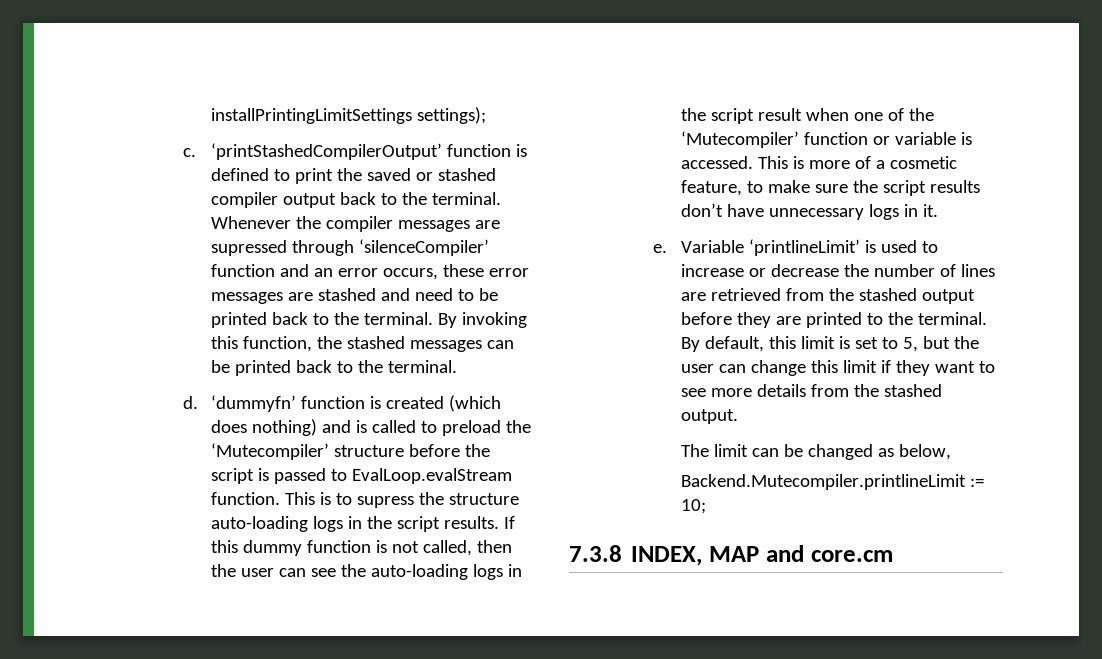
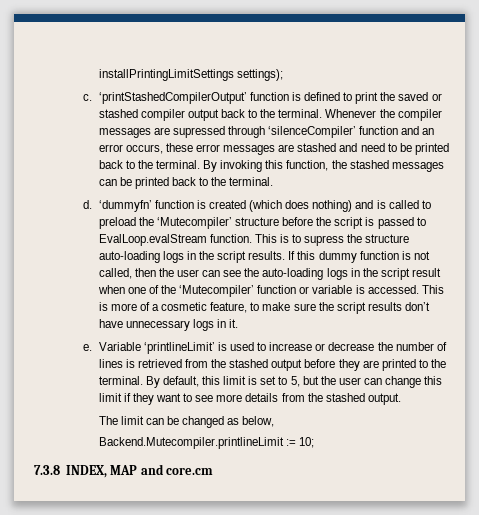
- Variable ‘printlineLimit’ is used to increase or decrease the number of lines are retrieved from the stashed output before they are printed to the terminal.
+ Variable ‘printlineLimit’ is used to increase or decrease the number of lines is retrieved from the stashed output before they are printed to the terminal.

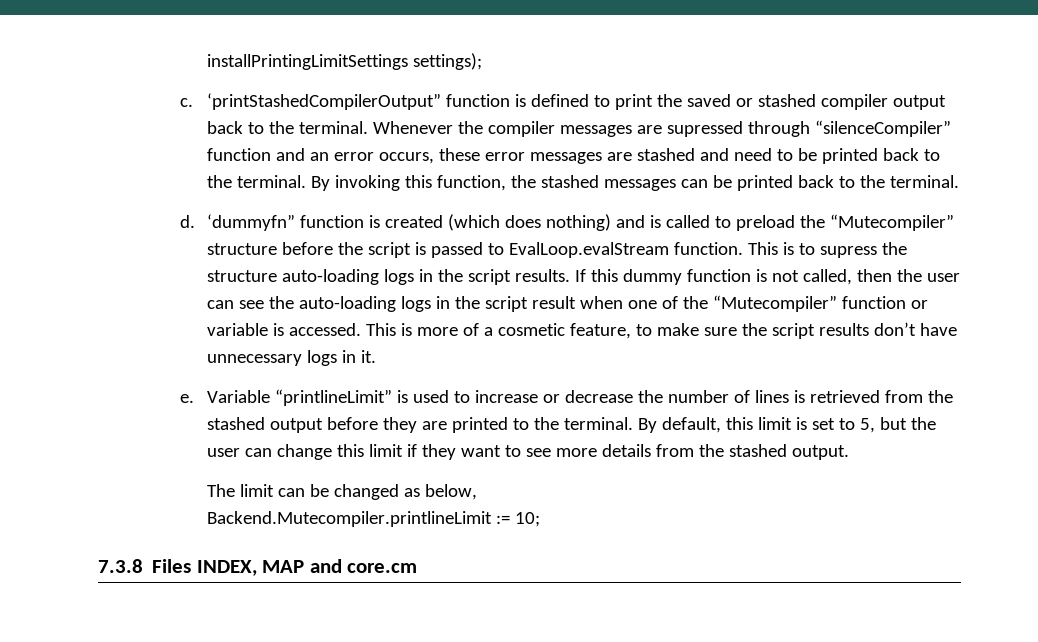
- ‘printStashedCompilerOutput’ function is defined to print the saved or stashed compiler output back to the terminal.
+ ‘printStashedCompilerOutput” function is defined to print the saved or stashed compiler output back to the terminal.
- Whenever the compiler messages are supressed through ‘silenceCompiler’ function and an error occurs, these error messages are stashed and need to be printed back to the terminal.
+ Whenever the compiler messages are supressed through “silenceCompiler” function and an error occurs, these error messages are stashed and need to be printed back to the terminal.
- ‘dummyfn’ function is created (which does nothing) and is called to preload the ‘Mutecompiler’ structure before the script is passed to EvalLoop.evalStream function.
+ ‘dummyfn” function is created (which does nothing) and is called to preload the “Mutecompiler” structure before the script is passed to EvalLoop.evalStream function.
- If this dummy function is not called, then the user can see the auto-loading logs in the script result when one of the ‘Mutecompiler’ function or variable is accessed.
+ If this dummy function is not called, then the user can see the auto-loading logs in the script result when one of the “Mutecompiler” function or variable is accessed.
- Variable ‘printlineLimit’ is used to increase or decrease the number of lines is retrieved from the stashed output before they are printed to the terminal.
+ Variable “printlineLimit” is used to increase or decrease the number of lines is retrieved from the stashed output before they are printed to the terminal.
- 7.3.8 INDEX, MAP and core.cm
+ 7.3.8 Files INDEX, MAP and core.cm

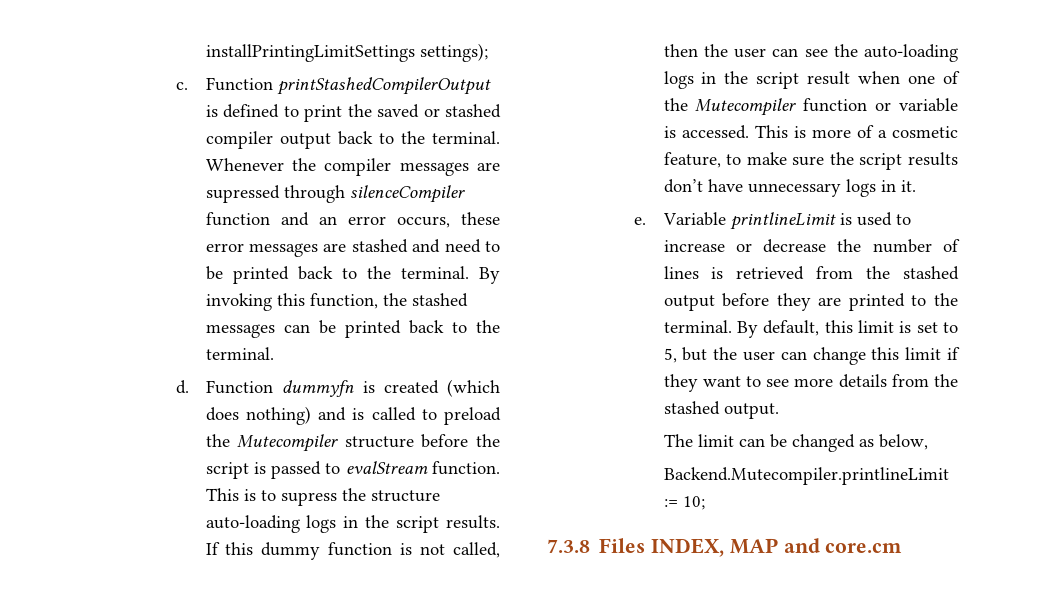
- ‘printStashedCompilerOutput” function is defined to print the saved or stashed compiler output back to the terminal.
+ Function printStashedCompilerOutput is defined to print the saved or stashed compiler output back to the terminal.
- Whenever the compiler messages are supressed through “silenceCompiler” function and an error occurs, these error messages are stashed and need to be printed back to the terminal.
+ Whenever the compiler messages are supressed through silenceCompiler function and an error occurs, these error messages are stashed and need to be printed back to the terminal.
- ‘dummyfn” function is created (which does nothing) and is called to preload the “Mutecompiler” structure before the script is passed to EvalLoop.evalStream function.
+ Function dummyfn is created (which does nothing) and is called to preload the Mutecompiler structure before the script is passed to evalStream function.
- If this dummy function is not called, then the user can see the auto-loading logs in the script result when one of the “Mutecompiler” function or variable is accessed.
+ If this dummy function is not called, then the user can see the auto-loading logs in the script result when one of the Mutecompiler function or variable is accessed.
- Variable “printlineLimit” is used to increase or decrease the number of lines is retrieved from the stashed output before they are printed to the terminal.
+ Variable printlineLimit is used to increase or decrease the number of lines is retrieved from the stashed output before they are printed to the terminal.

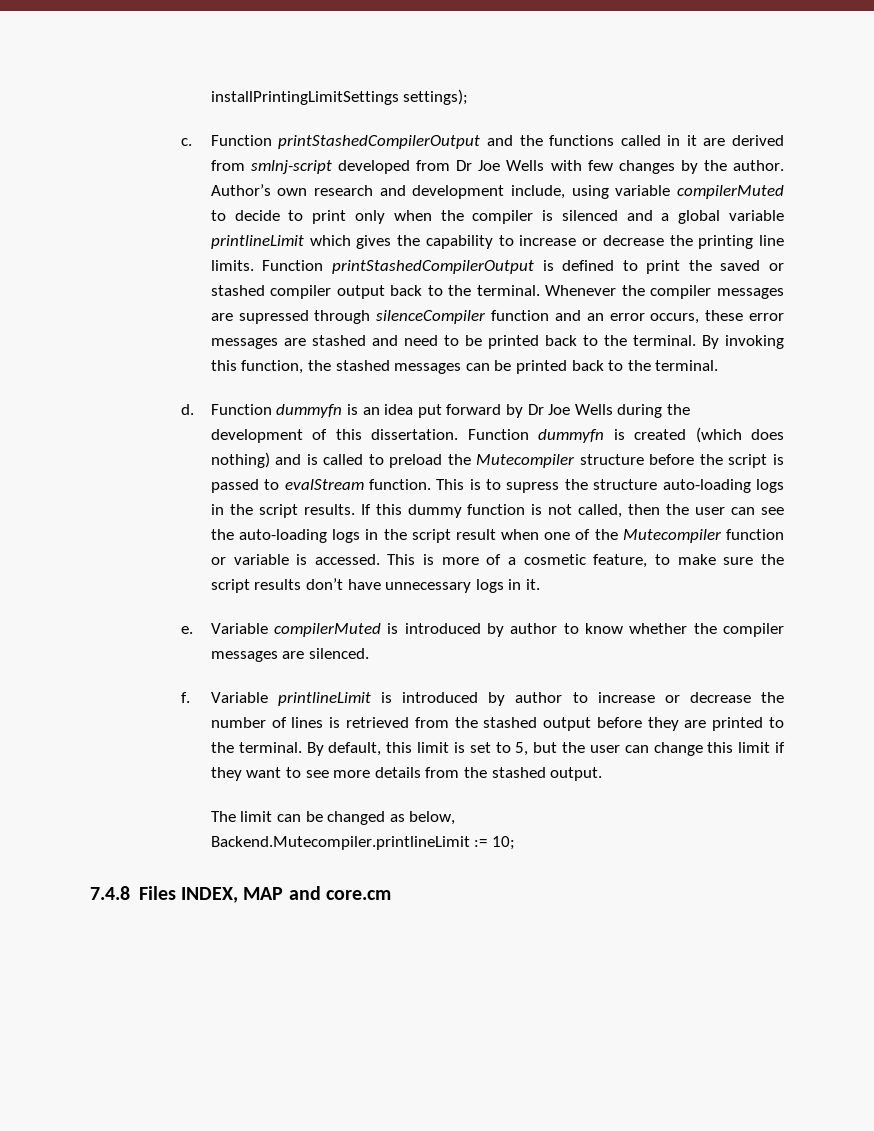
- Function printStashedCompilerOutput is defined to print the saved or stashed compiler output back to the terminal.
+ Function printStashedCompilerOutput and the functions called in it are derived from smlnj-script developed from Dr Joe Wells with few changes by the author. Author’s own research and development include, using variable compilerMuted to decide to print only when the compiler is silenced and a global variable printlineLimit which gives the capability to increase or decrease the printing line limits. Function printStashedCompilerOutput is defined to print the saved or stashed compiler output back to the terminal.
- Function dummyfn is created (which does nothing) and is called to preload the Mutecompiler structure before the script is passed to evalStream function.
+ Function dummyfn is an idea put forward by Dr Joe Wells during the development of this dissertation. Function dummyfn is created (which does nothing) and is called to preload the Mutecompiler structure before the script is passed to evalStream function.
- Variable printlineLimit is used to increase or decrease the number of lines is retrieved from the stashed output before they are printed to the terminal.
+ Variable compilerMuted is introduced by author to know whether the compiler messages are silenced.
+ f. Variable printlineLimit is introduced by author to increase or decrease the number of lines is retrieved from the stashed output before they are printed to the terminal.
- 7.3.8 Files INDEX, MAP and core.cm
+ 7.4.8 Files INDEX, MAP and core.cm

